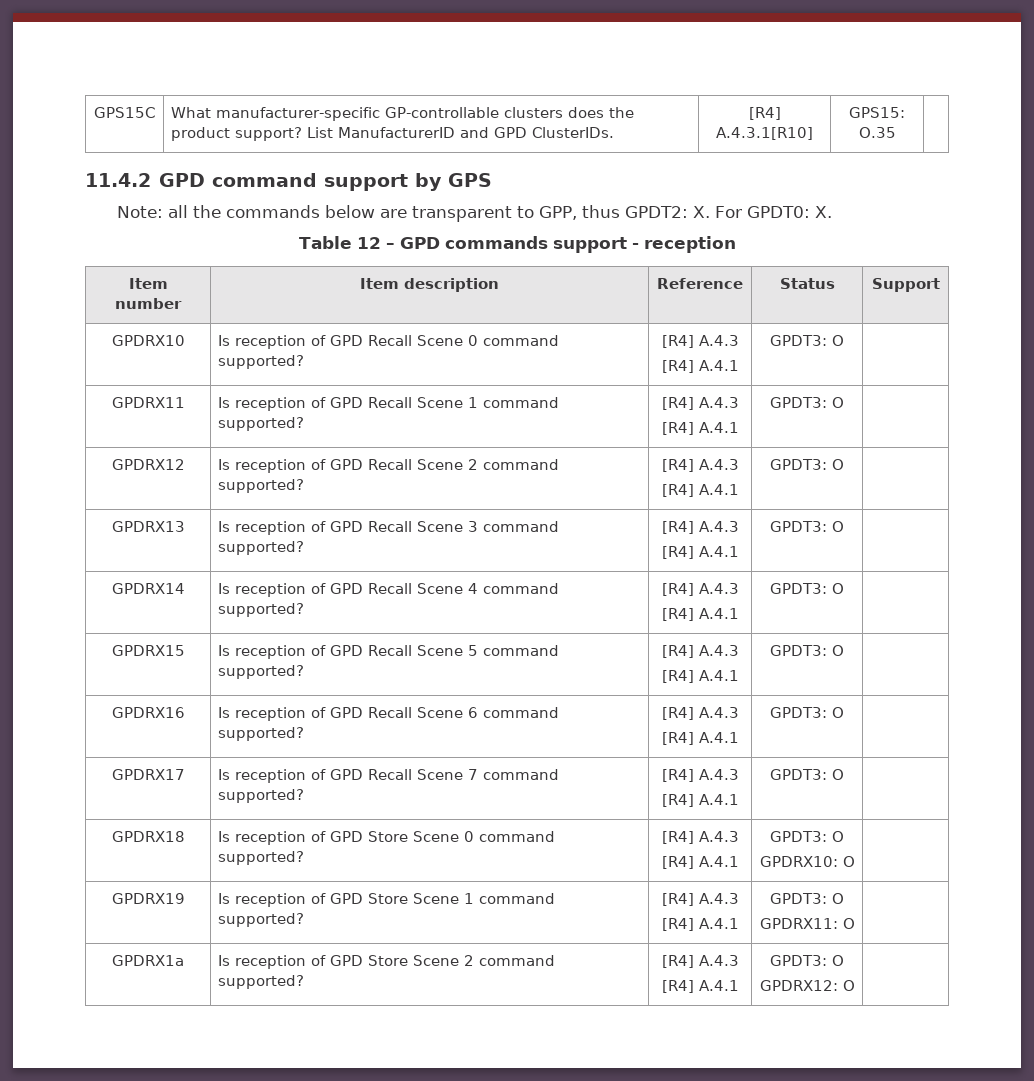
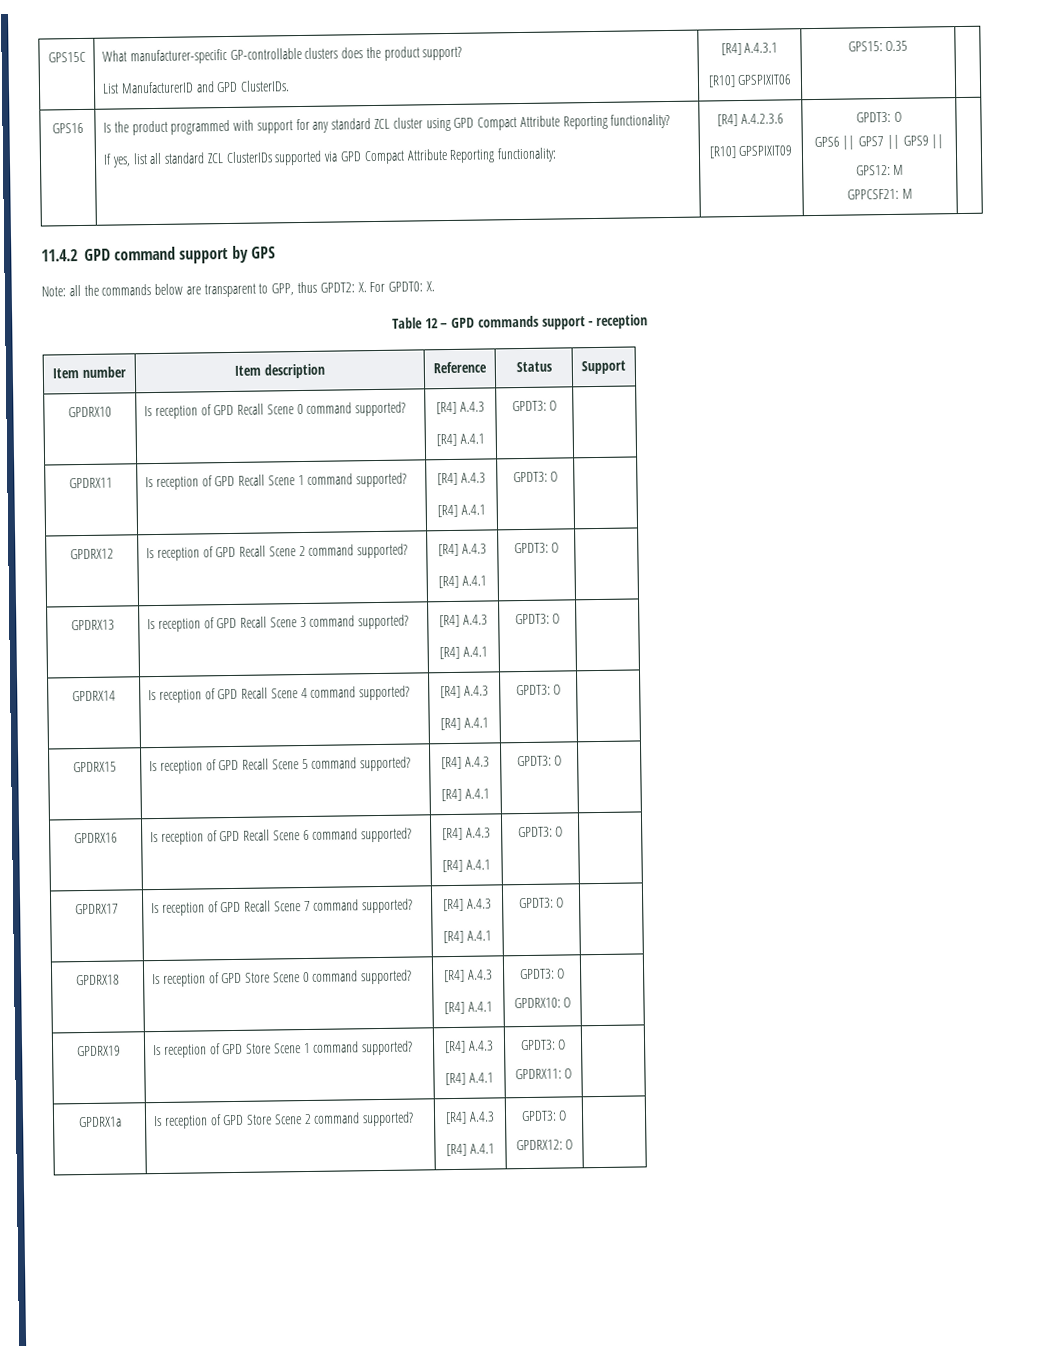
- GPS15C | What manufacturer-specific GP-controllable clusters does the product support? List ManufacturerID and GPD ClusterIDs. | [R4] A.4.3.1[R10] | GPS15: O.35 |
+ GPS15C | What manufacturer-specific GP-controllable clusters does the product support?
+ List ManufacturerID and GPD ClusterIDs. | [R4] A.4.3.1
+ [R10] GPSPIXIT06 | GPS15: O.35 |
+ GPS16 | Is the product programmed with support for any standard ZCL cluster using GPD Compact Attribute Reporting functionality?
+ If yes, list all standard ZCL ClusterIDs supported via GPD Compact Attribute Reporting functionality: | [R4] A.4.2.3.6
+ [R10] GPSPIXIT09 | GPDT3: O
+ GPS6 || GPS7 || GPS9 ||
+ GPS12: M
+ GPPCSF21: M

